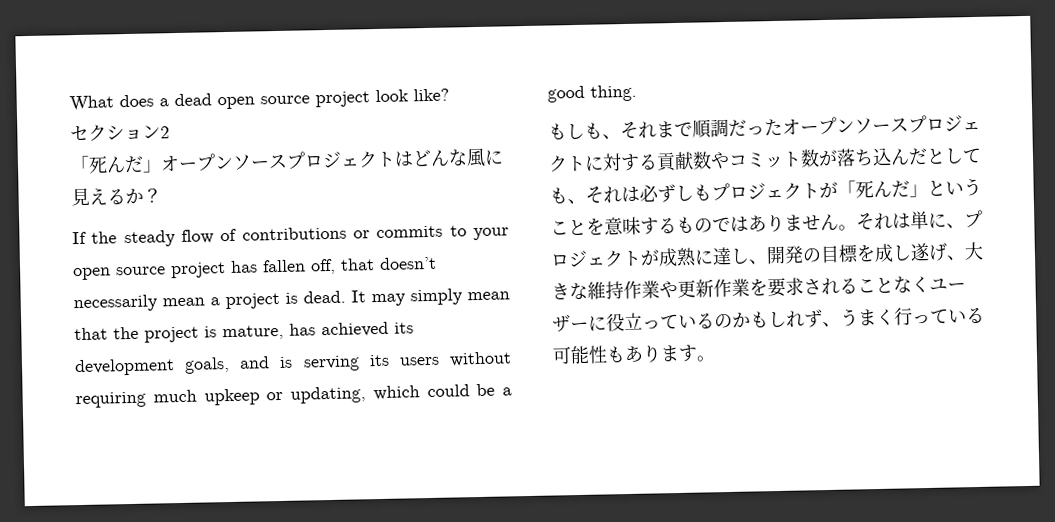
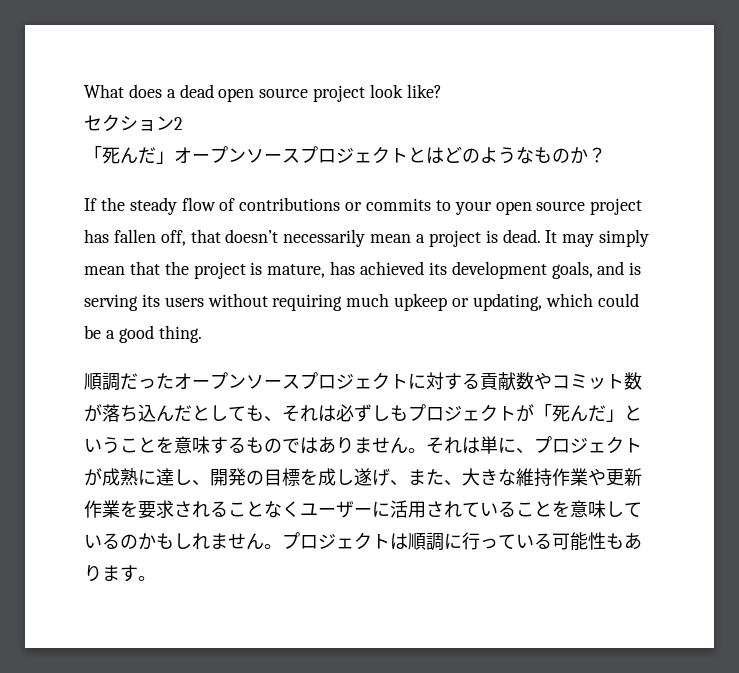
- 「死んだ」オープンソースプロジェクトはどんな風に見えるか？
+ 「死んだ」オープンソースプロジェクトとはどのようなものか？
- もしも、それまで順調だったオープンソースプロジェクトに対する貢献数やコミット数が落ち込んだとしても、それは必ずしもプロジェクトが「死んだ」ということを意味するものではありません。
+ 順調だったオープンソースプロジェクトに対する貢献数やコミット数が落ち込んだとしても、それは必ずしもプロジェクトが「死んだ」ということを意味するものではありません。
- それは単に、プロジェクトが成熟に達し、開発の目標を成し遂げ、大きな維持作業や更新作業を要求されることなくユーザーに役立っているのかもしれず、うまく行っている可能性もあります。
+ それは単に、プロジェクトが成熟に達し、開発の目標を成し遂げ、また、大きな維持作業や更新作業を要求されることなくユーザーに活用されていることを意味しているのかもしれません。プロジェクトは順調に行っている可能性もあります。

